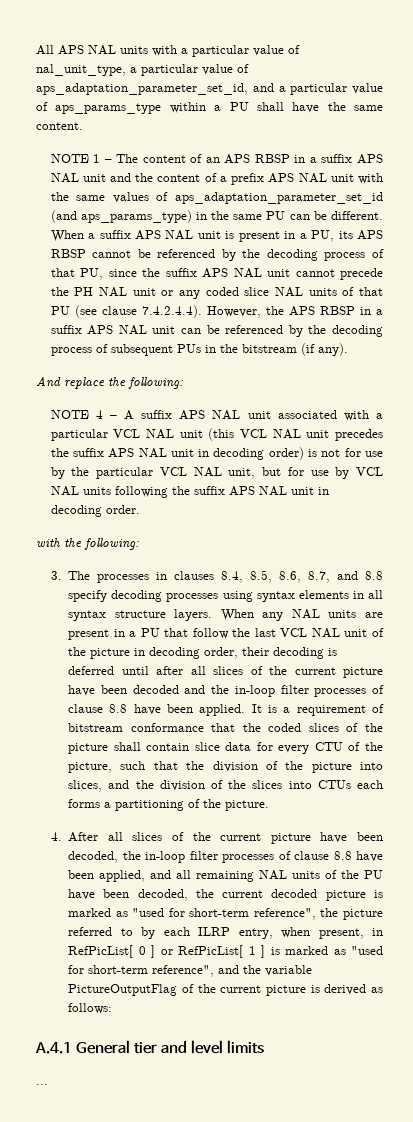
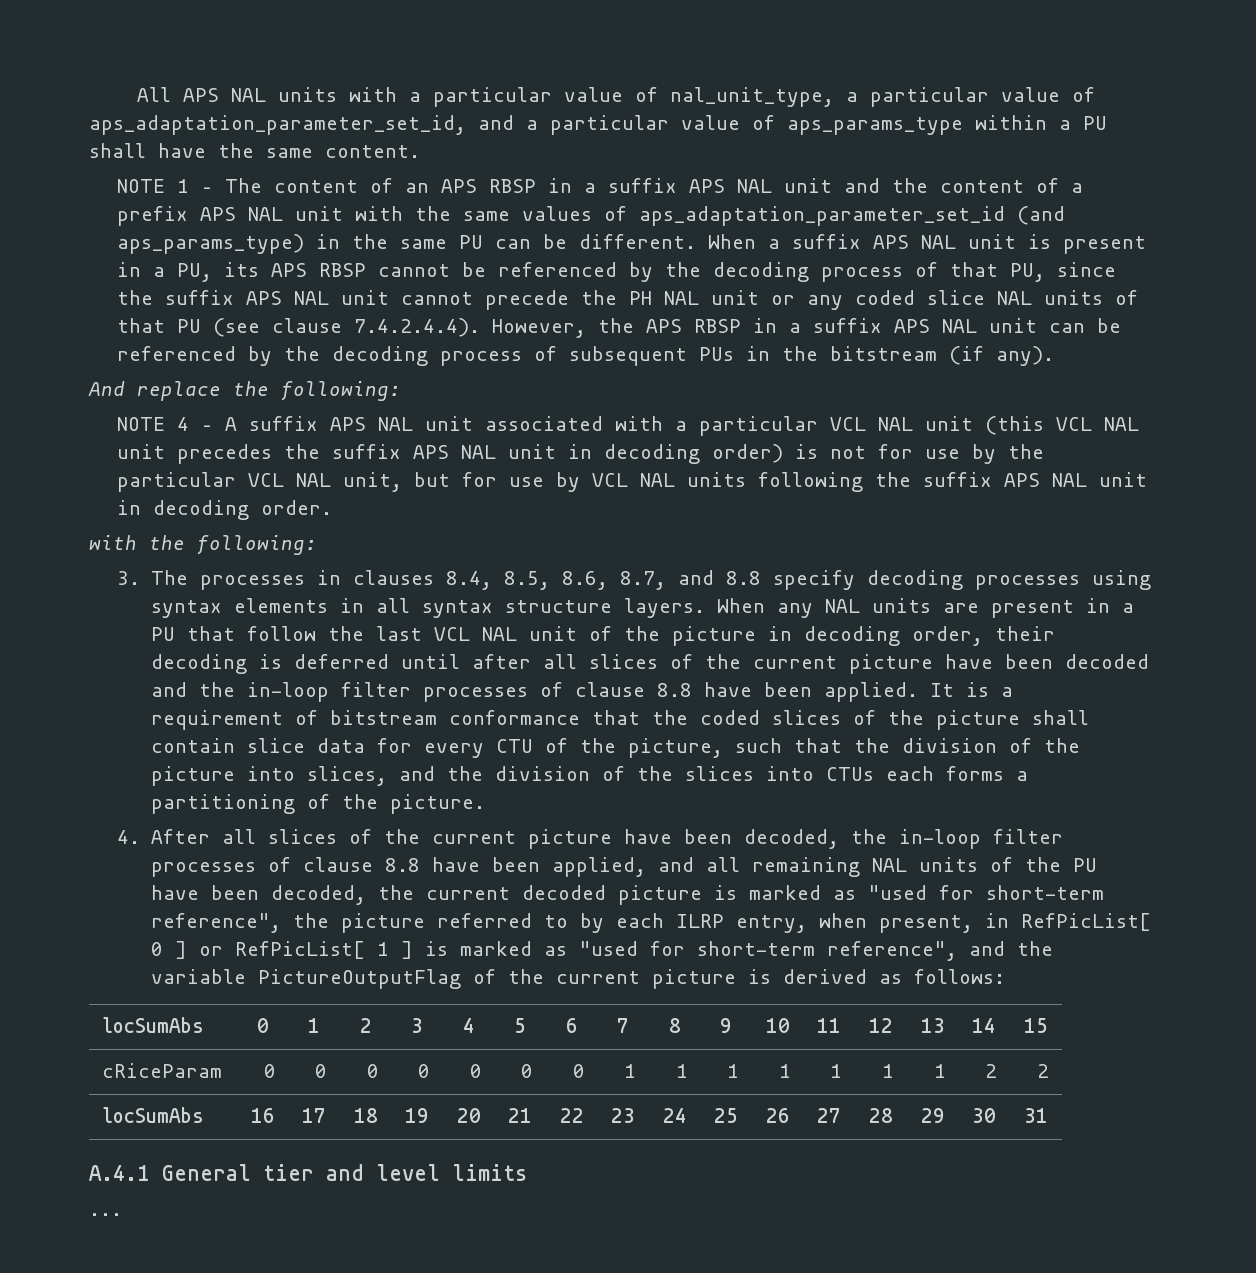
+ locSumAbs | 0 | 1 | 2 | 3 | 4 | 5 | 6 | 7 | 8 | 9 | 10 | 11 | 12 | 13 | 14 | 15
+ cRiceParam | 0 | 0 | 0 | 0 | 0 | 0 | 0 | 1 | 1 | 1 | 1 | 1 | 1 | 1 | 2 | 2
+ locSumAbs | 16 | 17 | 18 | 19 | 20 | 21 | 22 | 23 | 24 | 25 | 26 | 27 | 28 | 29 | 30 | 31

